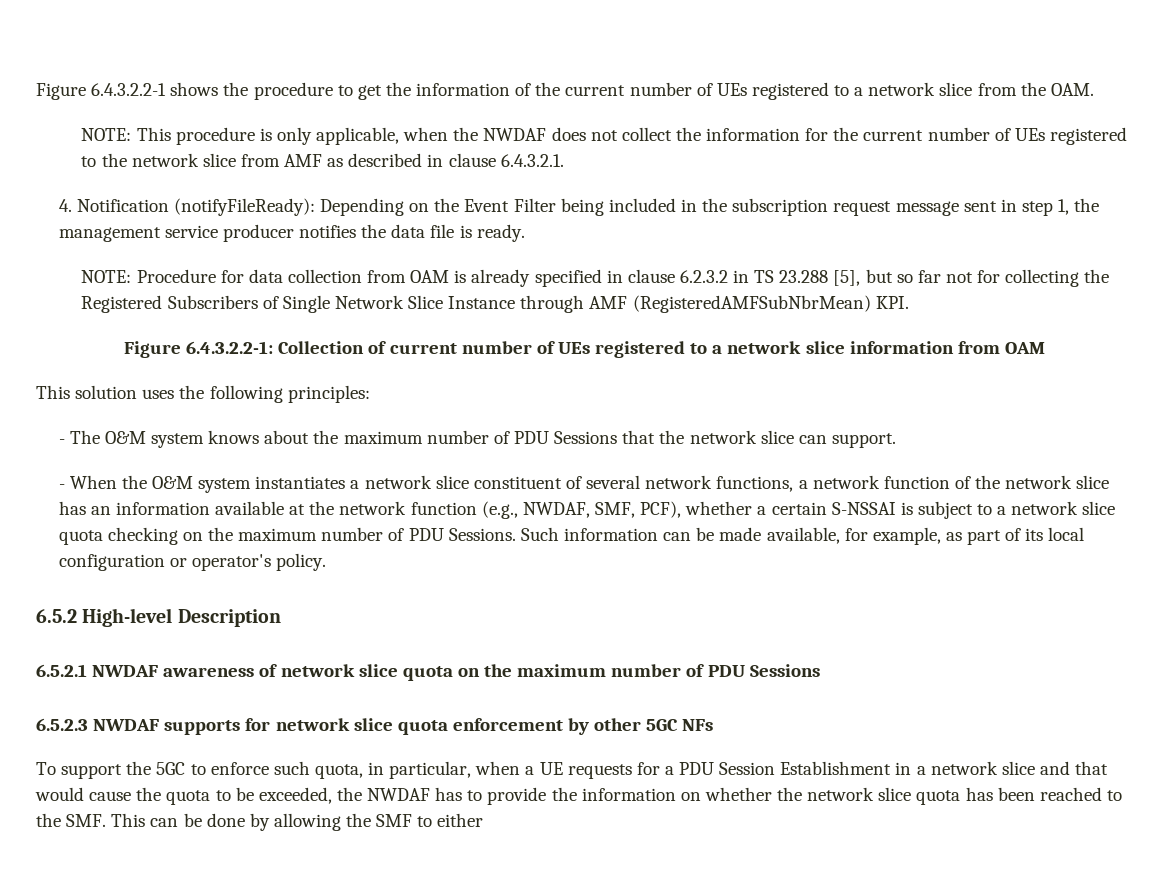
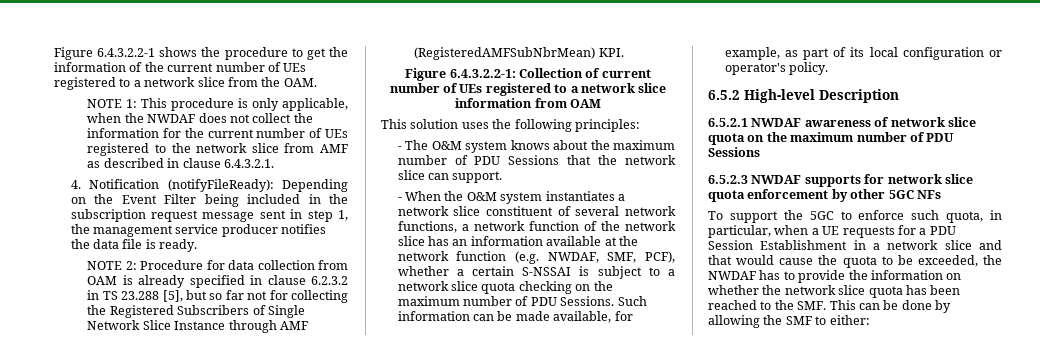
- NOTE: This procedure is only applicable, when the NWDAF does not collect the information for the current number of UEs registered to the network slice from AMF as described in clause 6.4.3.2.1.
+ NOTE 1: This procedure is only applicable, when the NWDAF does not collect the information for the current number of UEs registered to the network slice from AMF as described in clause 6.4.3.2.1.
- NOTE: Procedure for data collection from OAM is already specified in clause 6.2.3.2 in TS 23.288 [5], but so far not for collecting the Registered Subscribers of Single Network Slice Instance through AMF (RegisteredAMFSubNbrMean) KPI.
+ NOTE 2: Procedure for data collection from OAM is already specified in clause 6.2.3.2 in TS 23.288 [5], but so far not for collecting the Registered Subscribers of Single Network Slice Instance through AMF (RegisteredAMFSubNbrMean) KPI.
- - When the O&M system instantiates a network slice constituent of several network functions, a network function of the network slice has an information available at the network function (e.g., NWDAF, SMF, PCF), whether a certain S-NSSAI is subject to a network slice quota checking on the maximum number of PDU Sessions.
+ - When the O&M system instantiates a network slice constituent of several network functions, a network function of the network slice has an information available at the network function (e.g. NWDAF, SMF, PCF), whether a certain S-NSSAI is subject to a network slice quota checking on the maximum number of PDU Sessions.
- To support the 5GC to enforce such quota, in particular, when a UE requests for a PDU Session Establishment in a network slice and that would cause the quota to be exceeded, the NWDAF has to provide the information on whether the network slice quota has been reached to the SMF. This can be done by allowing the SMF to either
+ To support the 5GC to enforce such quota, in particular, when a UE requests for a PDU Session Establishment in a network slice and that would cause the quota to be exceeded, the NWDAF has to provide the information on whether the network slice quota has been reached to the SMF. This can be done by allowing the SMF to either:

